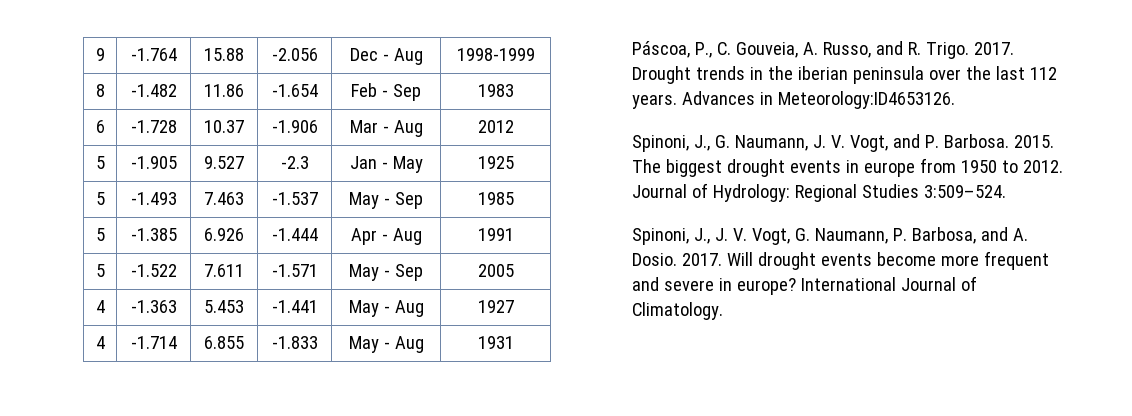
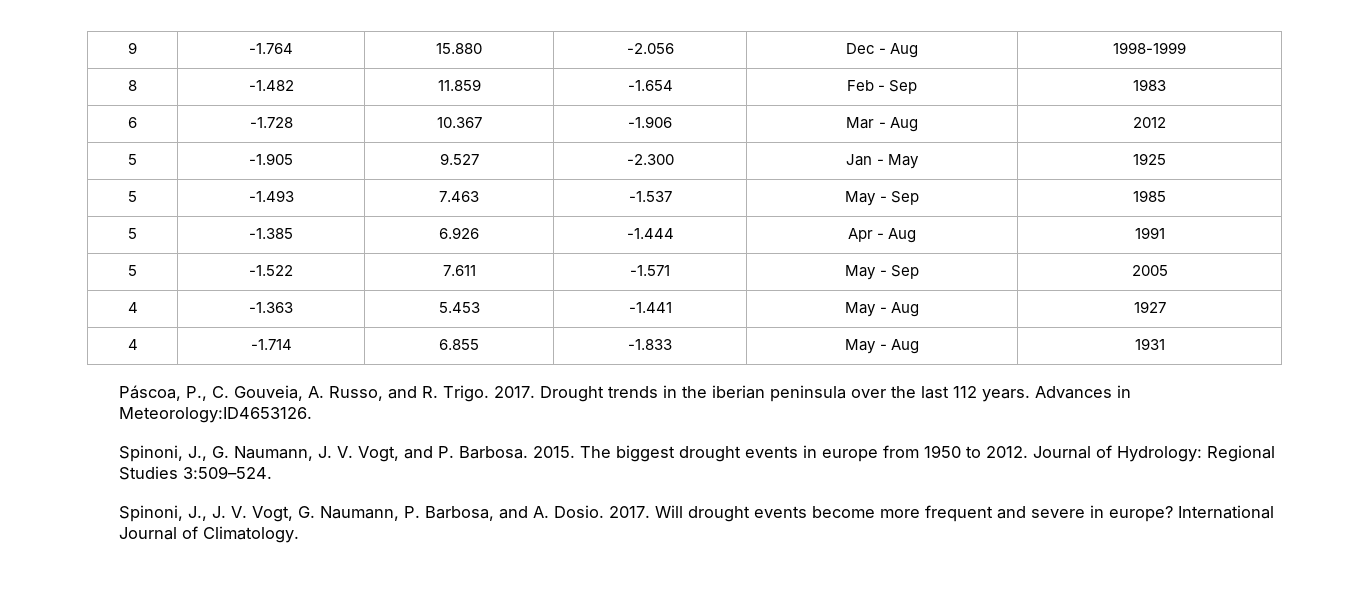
- 9 | -1.764 | 15.88 | -2.056 | Dec - Aug | 1998-1999
+ 9 | -1.764 | 15.880 | -2.056 | Dec - Aug | 1998-1999
- 8 | -1.482 | 11.86 | -1.654 | Feb - Sep | 1983
+ 8 | -1.482 | 11.859 | -1.654 | Feb - Sep | 1983
- 6 | -1.728 | 10.37 | -1.906 | Mar - Aug | 2012
+ 6 | -1.728 | 10.367 | -1.906 | Mar - Aug | 2012
- 5 | -1.905 | 9.527 | -2.3 | Jan - May | 1925
+ 5 | -1.905 | 9.527 | -2.300 | Jan - May | 1925

